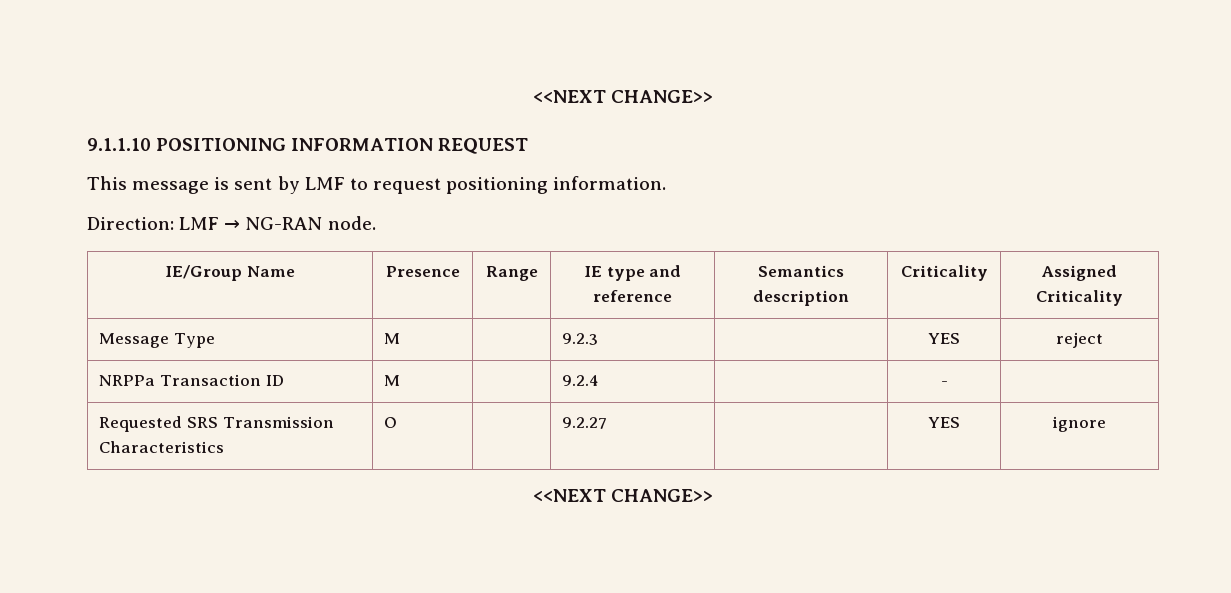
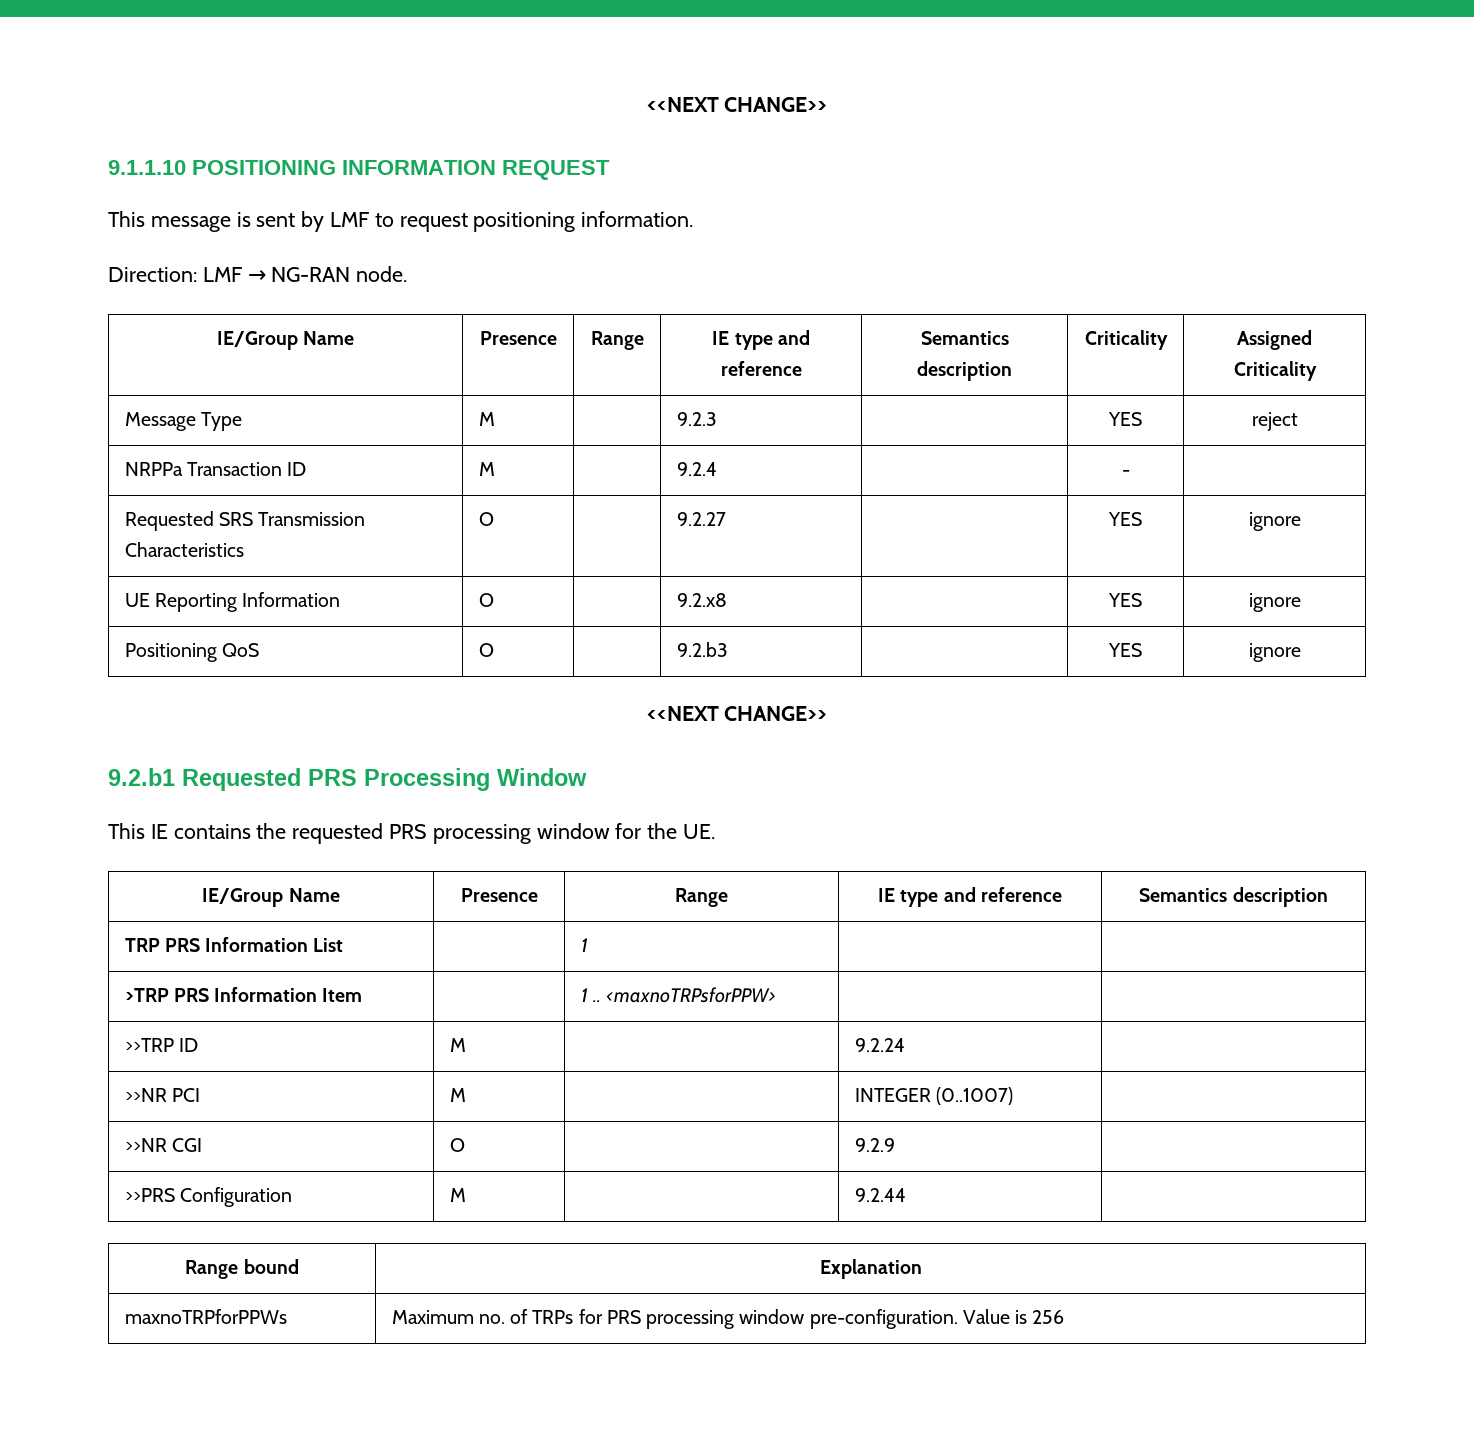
  Requested SRS Transmission Characteristics | O | | 9.2.27 | | YES | ignore
+ UE Reporting Information | O | | 9.2.x8 | | YES | ignore
+ Positioning QoS | O | | 9.2.b3 | | YES | ignore
  <<NEXT CHANGE>>
+ 9.2.b1 Requested PRS Processing Window
+ This IE contains the requested PRS processing window for the UE.
+ IE/Group Name | Presence | Range | IE type and reference | Semantics description
+ TRP PRS Information List | | 1 | |
+ >TRP PRS Information Item | | 1 .. <maxnoTRPsforPPW> | |
+ >>TRP ID | M | | 9.2.24 |
+ >>NR PCI | M | | INTEGER (0..1007) |
+ >>NR CGI | O | | 9.2.9 |
+ >>PRS Configuration | M | | 9.2.44 |
+ Range bound | Explanation
+ maxnoTRPforPPWs | Maximum no. of TRPs for PRS processing window pre-configuration. Value is 256

